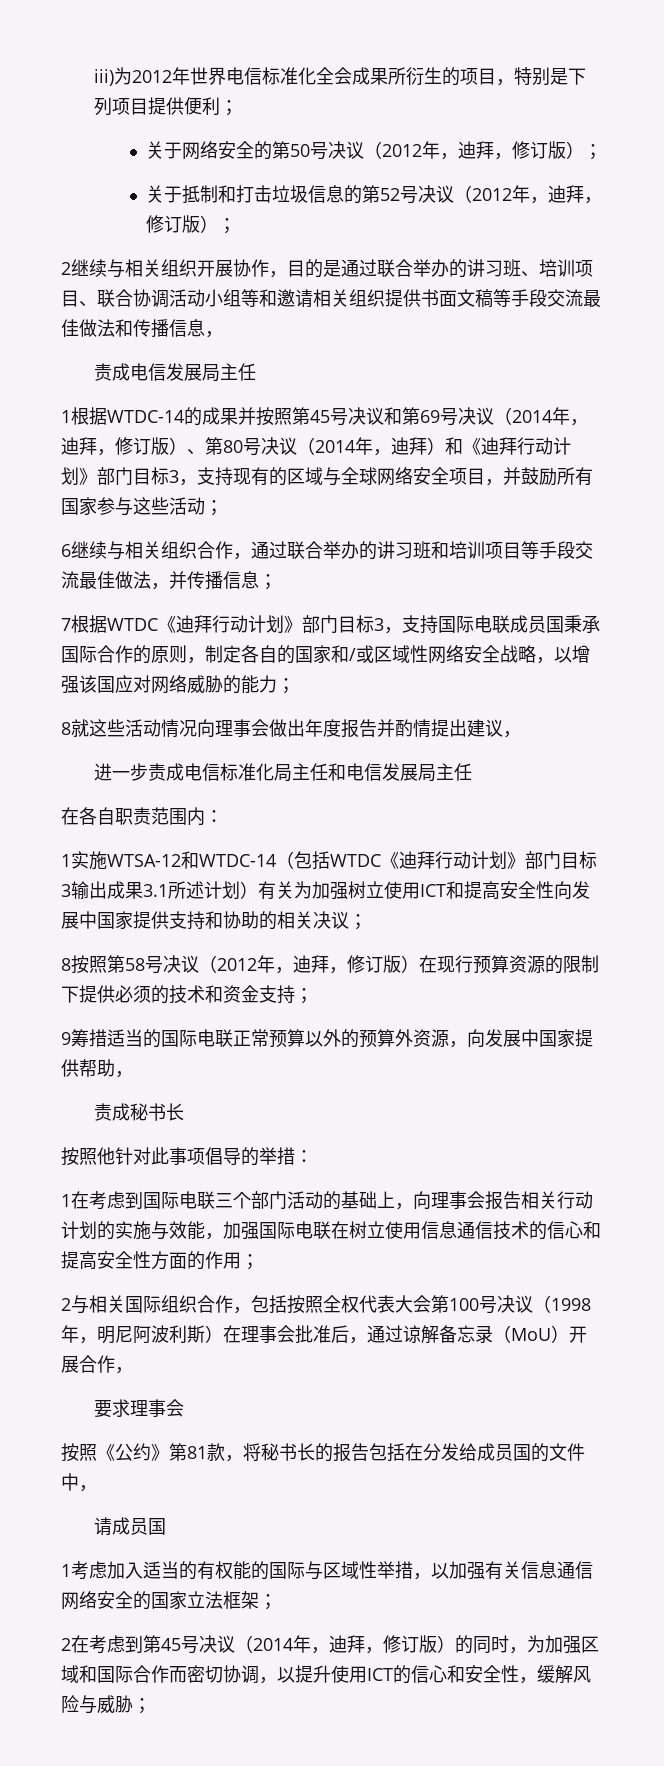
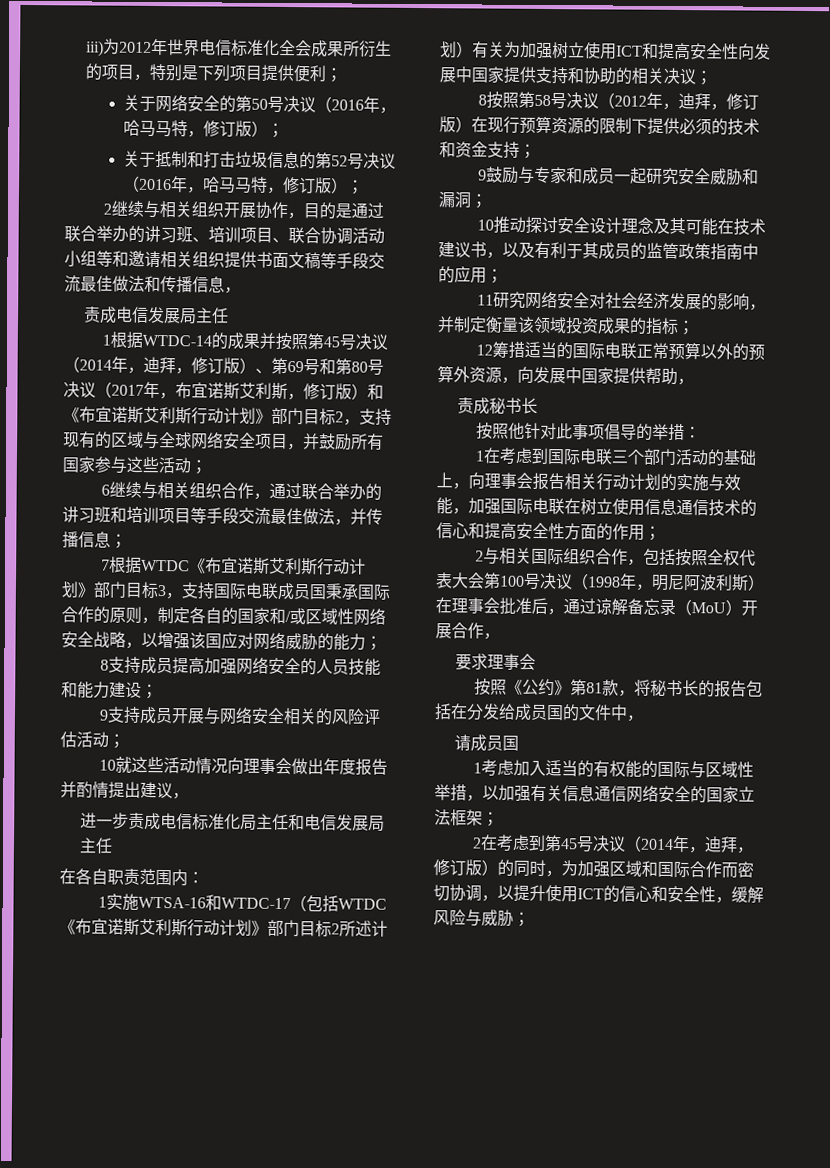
- 关于网络安全的第50号决议（2012年，迪拜，修订版）；
+ 关于网络安全的第50号决议（2016年，哈马马特，修订版）；
- 关于抵制和打击垃圾信息的第52号决议（2012年，迪拜，修订版）；
+ 关于抵制和打击垃圾信息的第52号决议（2016年，哈马马特，修订版）；
- 1根据WTDC-14的成果并按照第45号决议和第69号决议（2014年，迪拜，修订版）、第80号决议（2014年，迪拜）和《迪拜行动计划》部门目标3，支持现有的区域与全球网络安全项目，并鼓励所有国家参与这些活动；
+ 1根据WTDC-14的成果并按照第45号决议（2014年，迪拜，修订版）、第69号和第80号决议（2017年，布宜诺斯艾利斯，修订版）和《布宜诺斯艾利斯行动计划》部门目标2，支持现有的区域与全球网络安全项目，并鼓励所有国家参与这些活动；
- 7根据WTDC《迪拜行动计划》部门目标3，支持国际电联成员国秉承国际合作的原则，制定各自的国家和/或区域性网络安全战略，以增强该国应对网络威胁的能力；
+ 7根据WTDC《布宜诺斯艾利斯行动计划》部门目标3，支持国际电联成员国秉承国际合作的原则，制定各自的国家和/或区域性网络安全战略，以增强该国应对网络威胁的能力；
- 8就这些活动情况向理事会做出年度报告并酌情提出建议，
+ 8支持成员提高加强网络安全的人员技能和能力建设；
+ 9支持成员开展与网络安全相关的风险评估活动；
+ 10就这些活动情况向理事会做出年度报告并酌情提出建议，
- 1实施WTSA-12和WTDC-14（包括WTDC《迪拜行动计划》部门目标3输出成果3.1所述计划）有关为加强树立使用ICT和提高安全性向发展中国家提供支持和协助的相关决议；
+ 1实施WTSA-16和WTDC-17（包括WTDC《布宜诺斯艾利斯行动计划》部门目标2所述计划）有关为加强树立使用ICT和提高安全性向发展中国家提供支持和协助的相关决议；
- 9筹措适当的国际电联正常预算以外的预算外资源，向发展中国家提供帮助，
+ 9鼓励与专家和成员一起研究安全威胁和漏洞；
+ 10推动探讨安全设计理念及其可能在技术建议书，以及有利于其成员的监管政策指南中的应用；
+ 11研究网络安全对社会经济发展的影响，并制定衡量该领域投资成果的指标；
+ 12筹措适当的国际电联正常预算以外的预算外资源，向发展中国家提供帮助，

